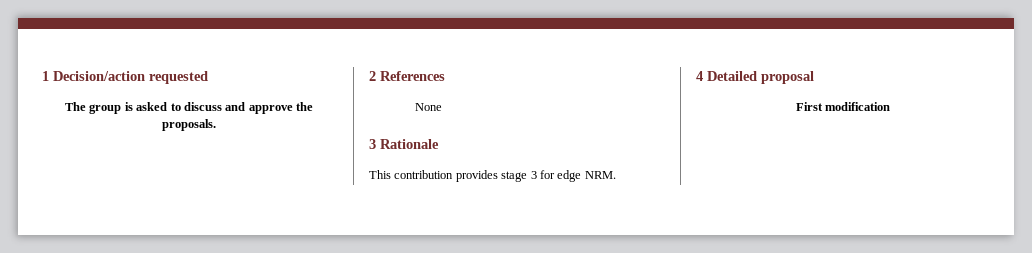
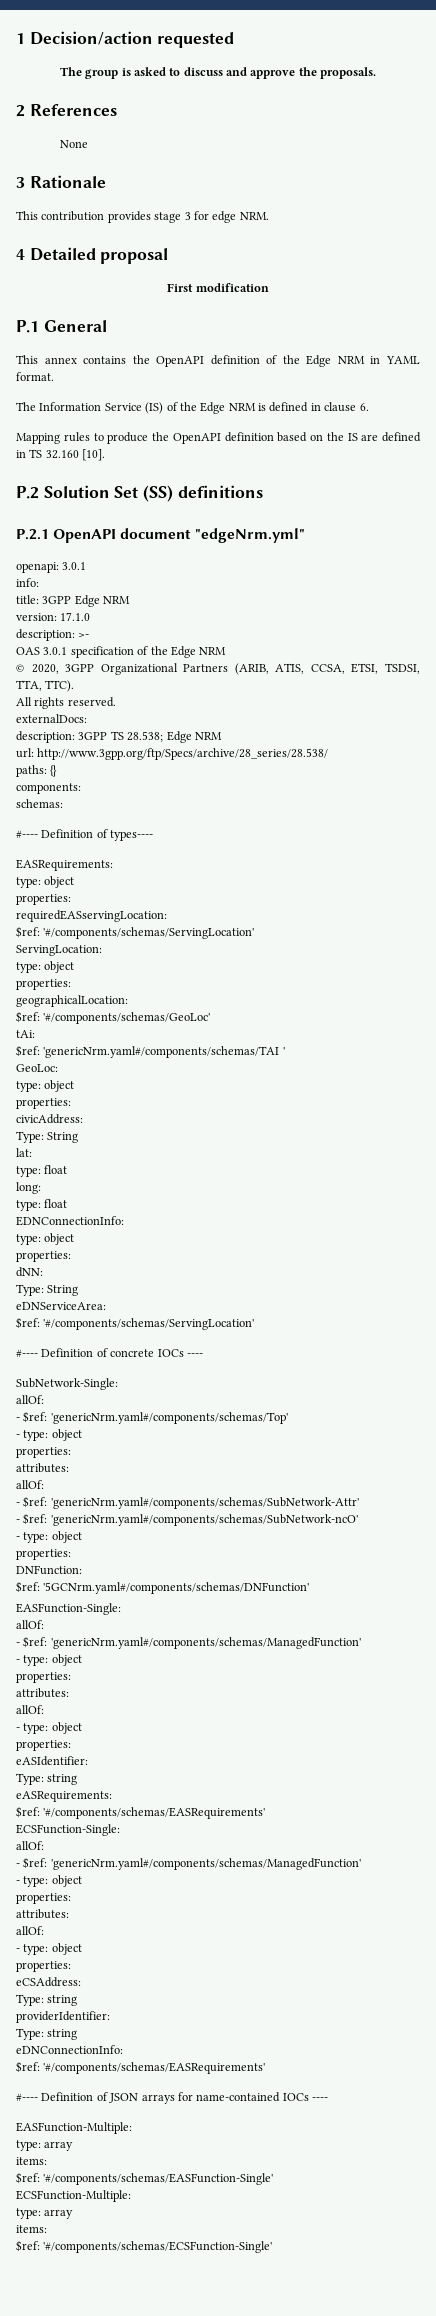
+ P.1 General
+ This annex contains the OpenAPI definition of the Edge NRM in YAML format.
+ The Information Service (IS) of the Edge NRM is defined in clause 6.
+ Mapping rules to produce the OpenAPI definition based on the IS are defined in TS 32.160 [10].
+ P.2 Solution Set (SS) definitions
+ P.2.1 OpenAPI document "edgeNrm.yml"
+ openapi: 3.0.1
+ info:
+ title: 3GPP Edge NRM
+ version: 17.1.0
+ description: >-
+ OAS 3.0.1 specification of the Edge NRM
+ © 2020, 3GPP Organizational Partners (ARIB, ATIS, CCSA, ETSI, TSDSI, TTA, TTC).
+ All rights reserved.
+ externalDocs:
+ description: 3GPP TS 28.538; Edge NRM
+ url: http://www.3gpp.org/ftp/Specs/archive/28_series/28.538/
+ paths: {}
+ components:
+ schemas:
+ #---- Definition of types----
+ EASRequirements:
+ type: object
+ properties:
+ requiredEASservingLocation:
+ $ref: '#/components/schemas/ServingLocation'
+ ServingLocation:
+ type: object
+ properties:
+ geographicalLocation:
+ $ref: '#/components/schemas/GeoLoc'
+ tAi:
+ $ref: 'genericNrm.yaml#/components/schemas/TAI '
+ GeoLoc:
+ type: object
+ properties:
+ civicAddress:
+ Type: String
+ lat:
+ type: float
+ long:
+ type: float
+ EDNConnectionInfo:
+ type: object
+ properties:
+ dNN:
+ Type: String
+ eDNServiceArea:
+ $ref: '#/components/schemas/ServingLocation'
+ #---- Definition of concrete IOCs ----
+ SubNetwork-Single:
+ allOf:
+ - $ref: 'genericNrm.yaml#/components/schemas/Top'
+ - type: object
+ properties:
+ attributes:
+ allOf:
+ - $ref: 'genericNrm.yaml#/components/schemas/SubNetwork-Attr'
+ - $ref: 'genericNrm.yaml#/components/schemas/SubNetwork-ncO'
+ - type: object
+ properties:
+ DNFunction:
+ $ref: '5GCNrm.yaml#/components/schemas/DNFunction'
+ EASFunction-Single:
+ allOf:
+ - $ref: 'genericNrm.yaml#/components/schemas/ManagedFunction'
+ - type: object
+ properties:
+ attributes:
+ allOf:
+ - type: object
+ properties:
+ eASIdentifier:
+ Type: string
+ eASRequirements:
+ $ref: '#/components/schemas/EASRequirements'
+ ECSFunction-Single:
+ allOf:
+ - $ref: 'genericNrm.yaml#/components/schemas/ManagedFunction'
+ - type: object
+ properties:
+ attributes:
+ allOf:
+ - type: object
+ properties:
+ eCSAddress:
+ Type: string
+ providerIdentifier:
+ Type: string
+ eDNConnectionInfo:
+ $ref: '#/components/schemas/EASRequirements'
+ #---- Definition of JSON arrays for name-contained IOCs ----
+ EASFunction-Multiple:
+ type: array
+ items:
+ $ref: '#/components/schemas/EASFunction-Single'
+ ECSFunction-Multiple:
+ type: array
+ items:
+ $ref: '#/components/schemas/ECSFunction-Single'

